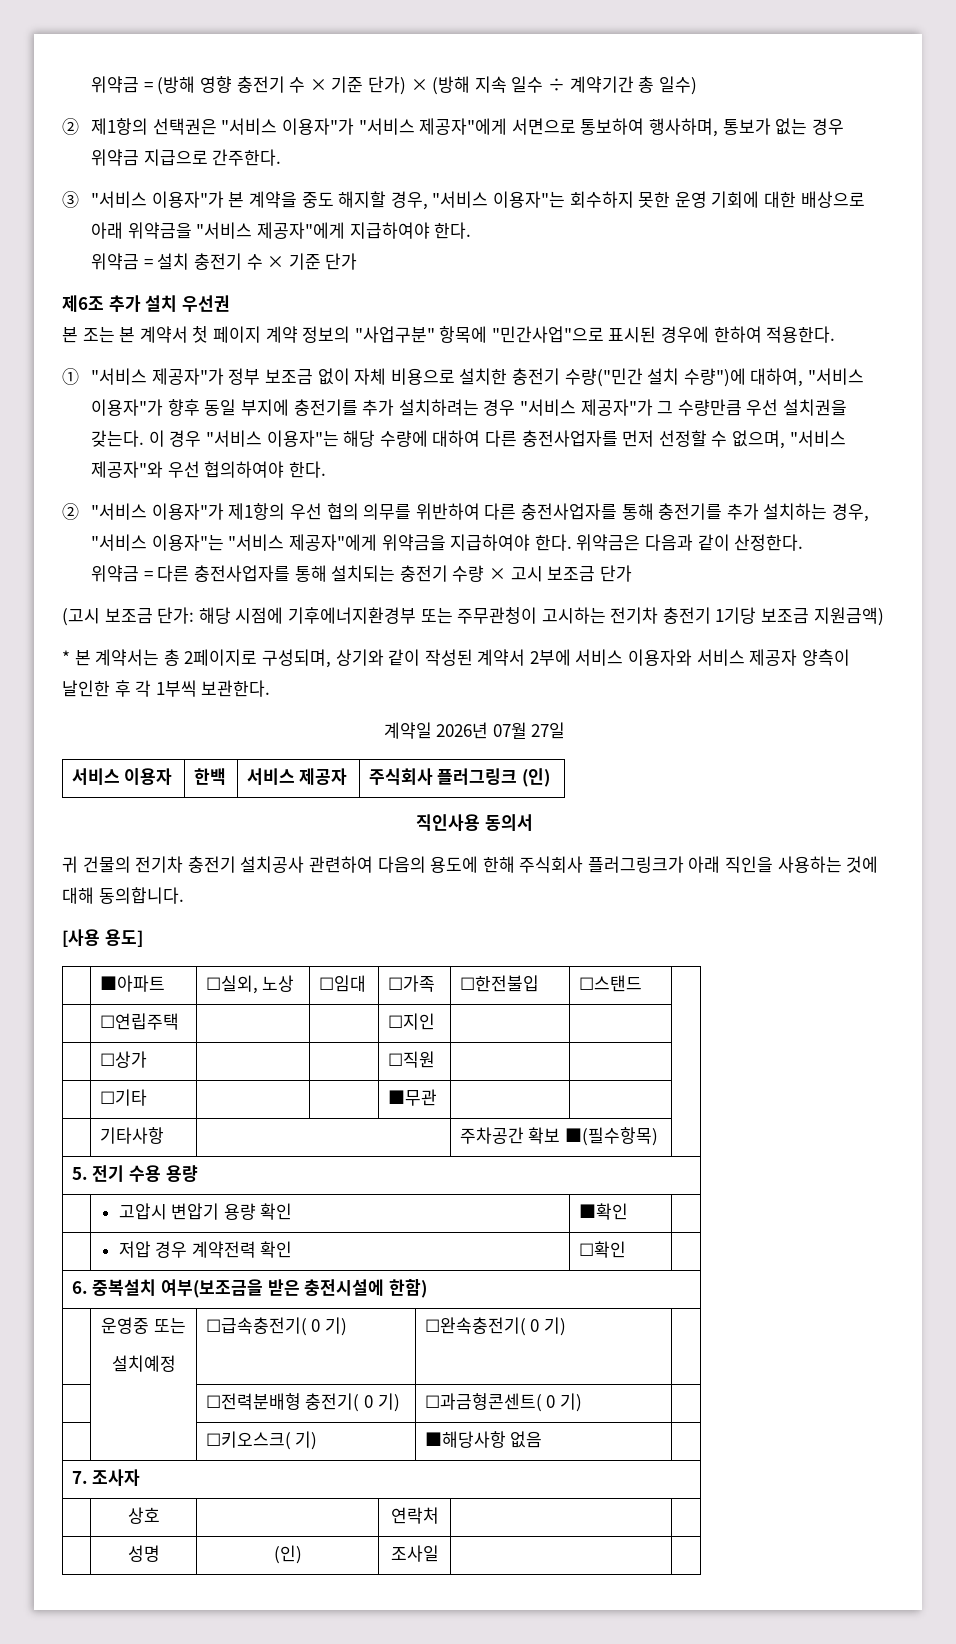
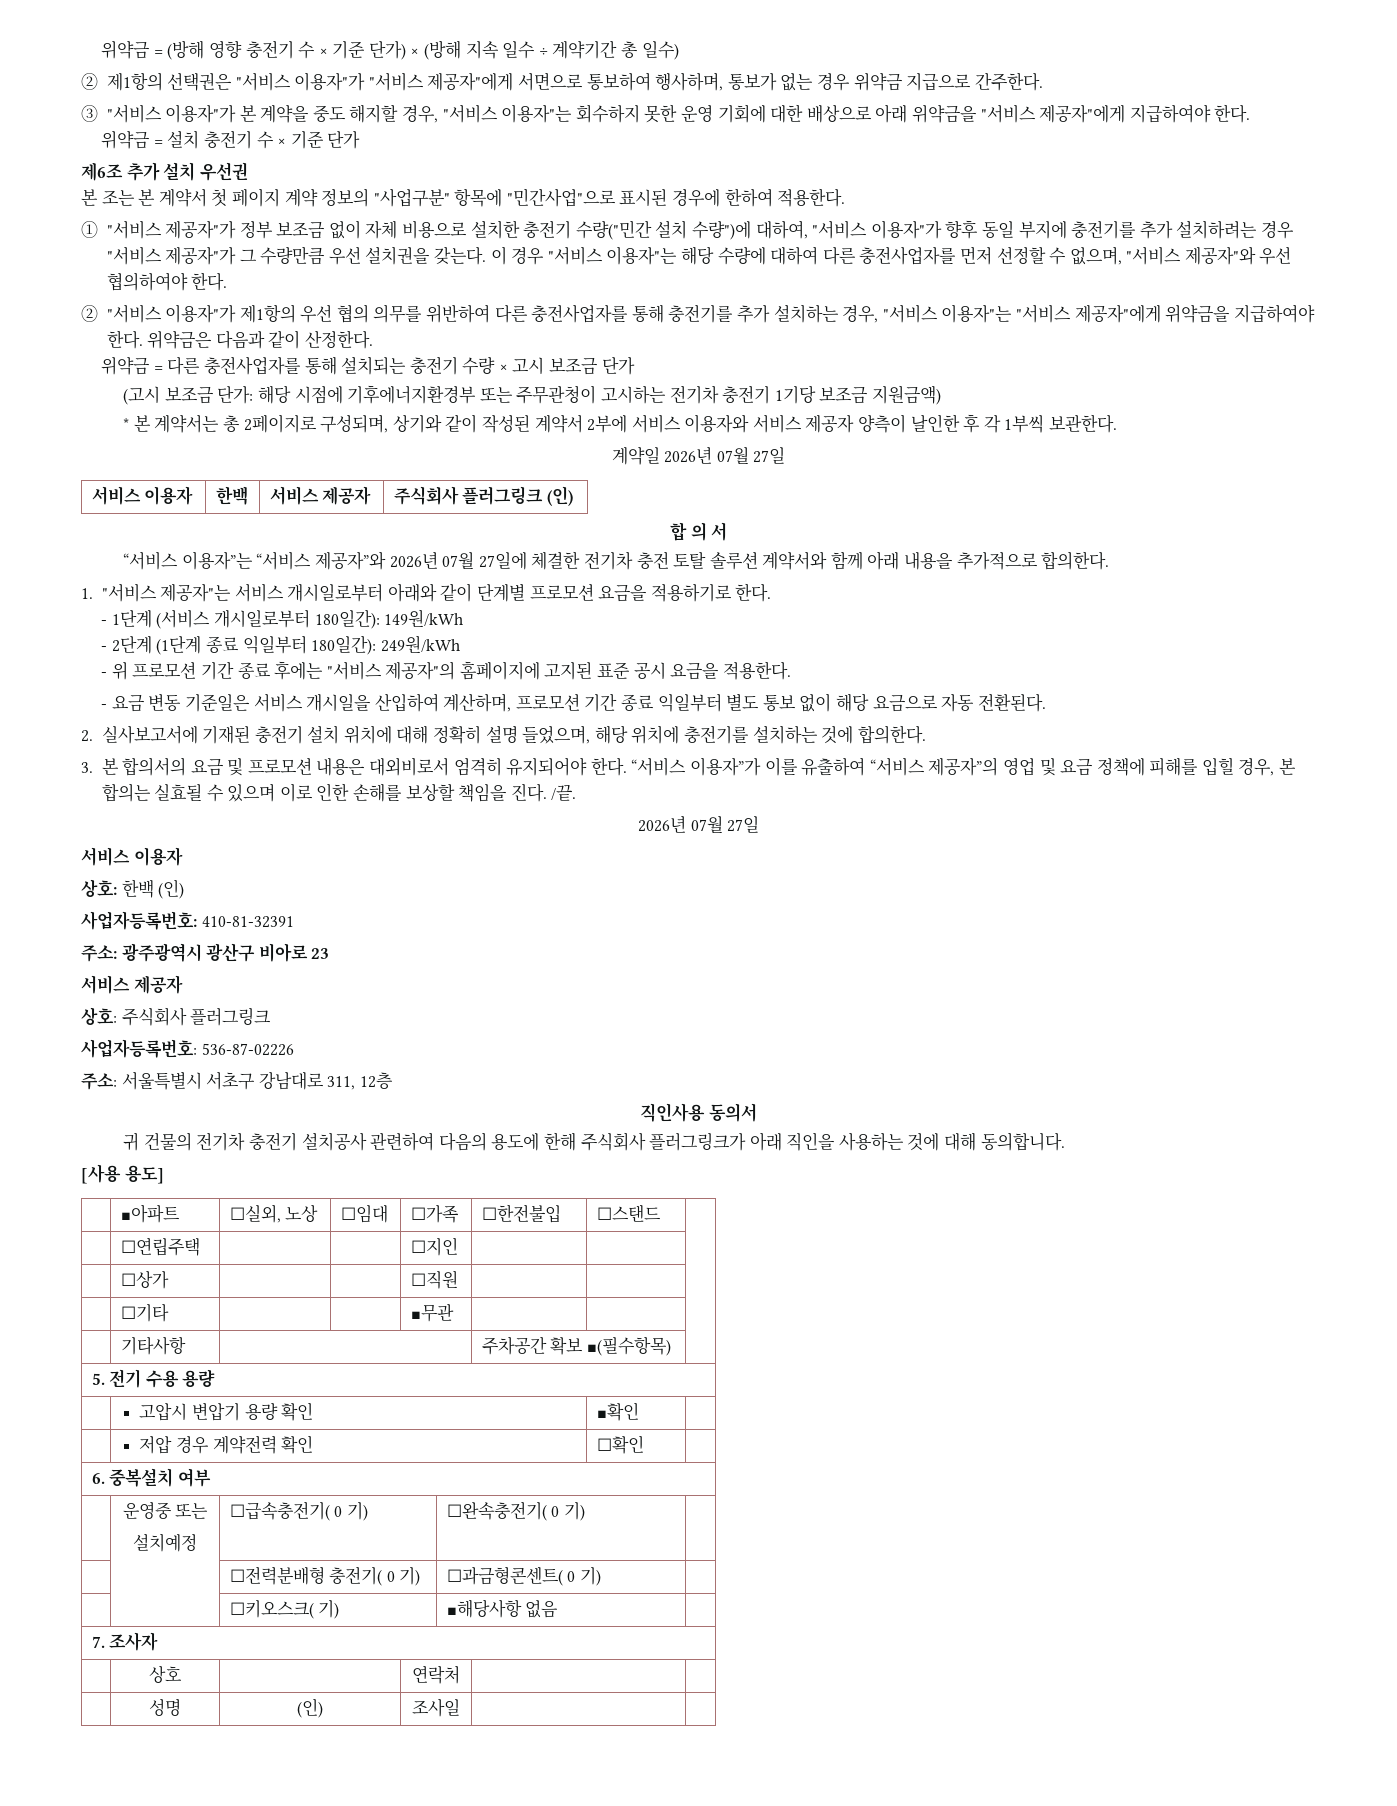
+ 합 의 서
+ “서비스 이용자”는 “서비스 제공자”와 2026년 07월 27일에 체결한 전기차 충전 토탈 솔루션 계약서와 함께 아래 내용을 추가적으로 합의한다.
+ 1. "서비스 제공자"는 서비스 개시일로부터 아래와 같이 단계별 프로모션 요금을 적용하기로 한다.
+ - 1단계 (서비스 개시일로부터 180일간): 149원/kWh
+ - 2단계 (1단계 종료 익일부터 180일간): 249원/kWh
+ - 위 프로모션 기간 종료 후에는 "서비스 제공자"의 홈페이지에 고지된 표준 공시 요금을 적용한다.
+ - 요금 변동 기준일은 서비스 개시일을 산입하여 계산하며, 프로모션 기간 종료 익일부터 별도 통보 없이 해당 요금으로 자동 전환된다.
+ 2. 실사보고서에 기재된 충전기 설치 위치에 대해 정확히 설명 들었으며, 해당 위치에 충전기를 설치하는 것에 합의한다.
+ 3. 본 합의서의 요금 및 프로모션 내용은 대외비로서 엄격히 유지되어야 한다. “서비스 이용자”가 이를 유출하여 “서비스 제공자”의 영업 및 요금 정책에 피해를 입힐 경우, 본 합의는 실효될 수 있으며 이로 인한 손해를 보상할 책임을 진다. /끝.
+ 2026년 07월 27일
+ 서비스 이용자
+ 상호: 한백 (인)
+ 사업자등록번호: 410-81-32391
+ 주소: 광주광역시 광산구 비아로 23
+ 서비스 제공자
+ 상호: 주식회사 플러그링크
+ 사업자등록번호: 536-87-02226
+ 주소: 서울특별시 서초구 강남대로 311, 12층
- 6. 중복설치 여부(보조금을 받은 충전시설에 한함)
+ 6. 중복설치 여부

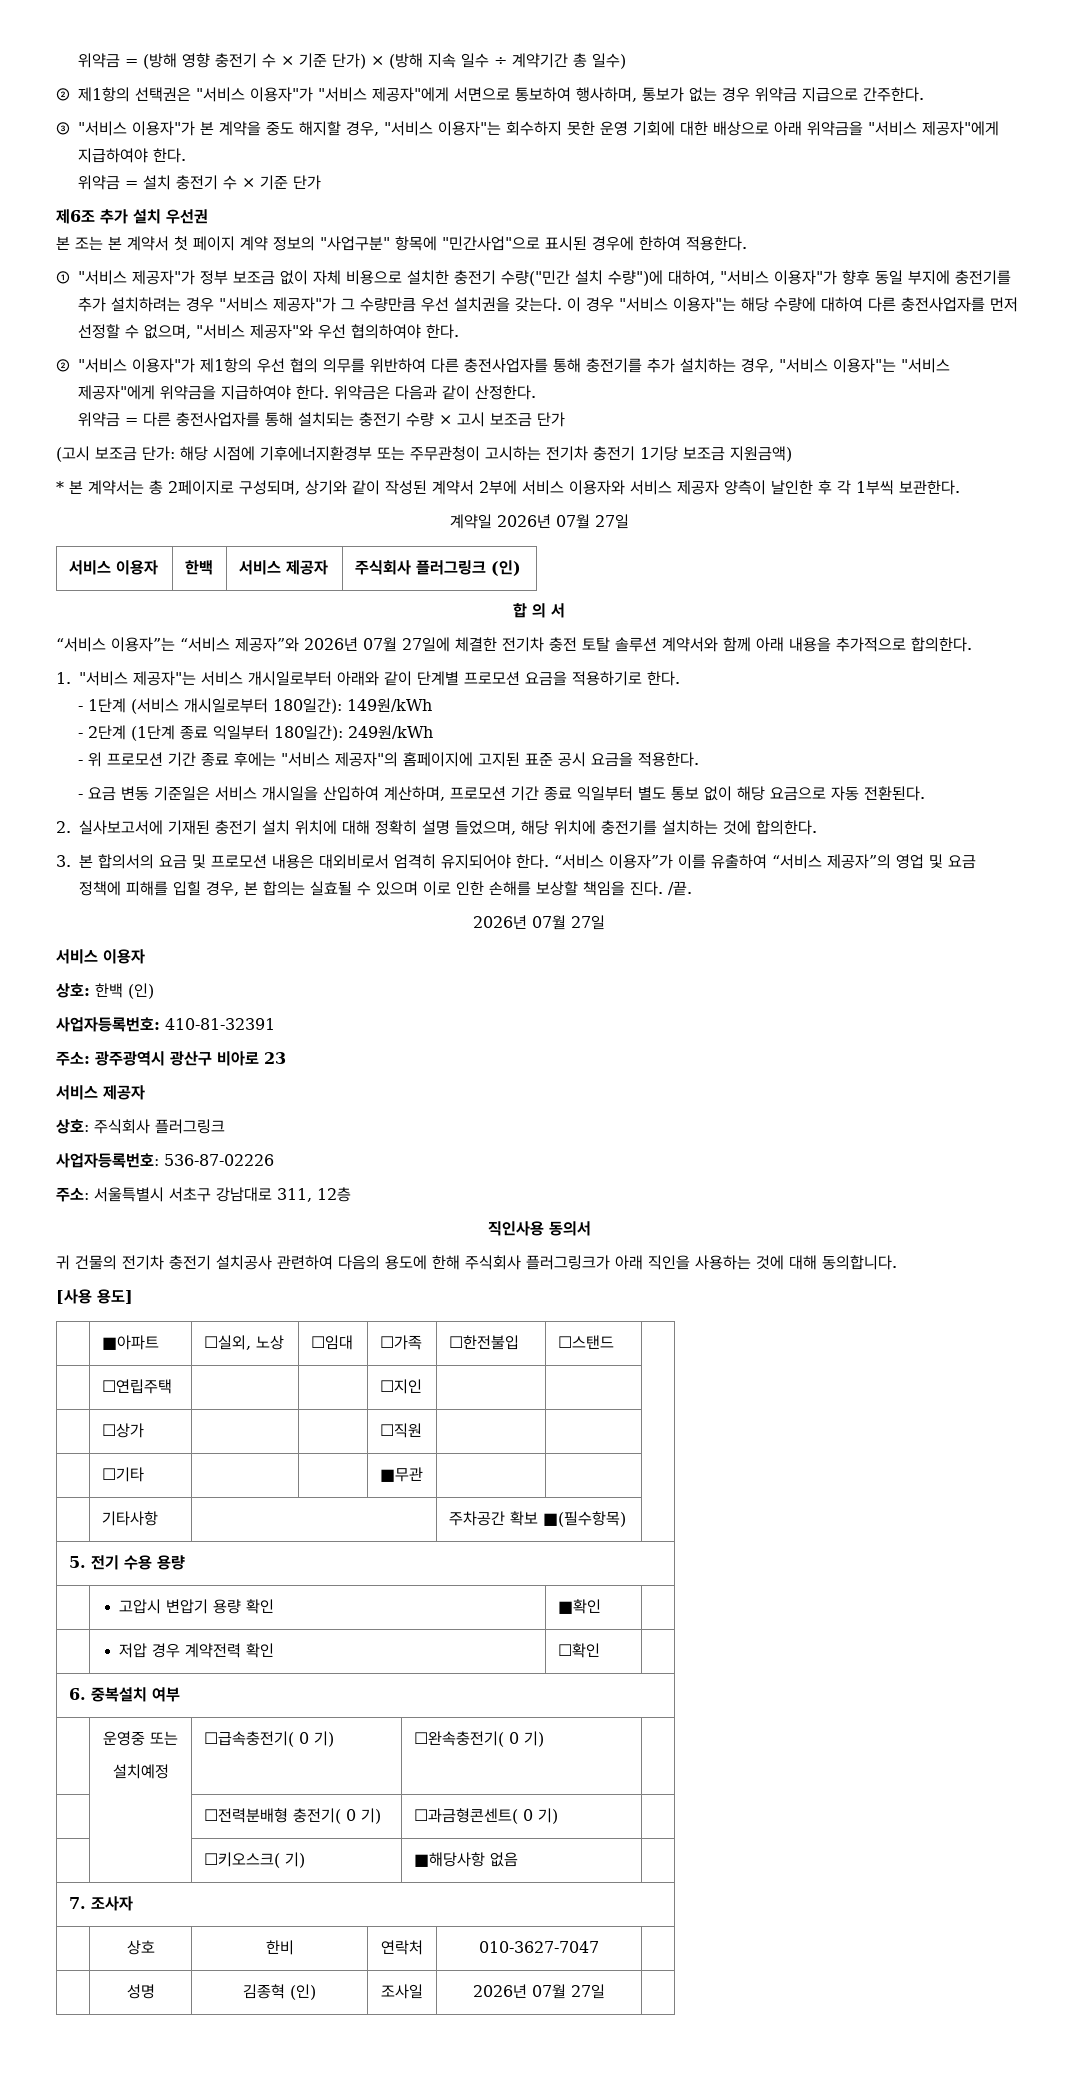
- | 상호 | | 연락처 | |
+ | 상호 | 한비 | 연락처 | 010-3627-7047 |
- | 성명 | (인) | 조사일 | |
+ | 성명 | 김종혁 (인) | 조사일 | 2026년 07월 27일 |

